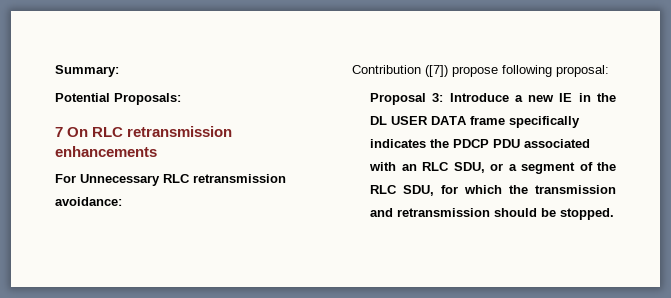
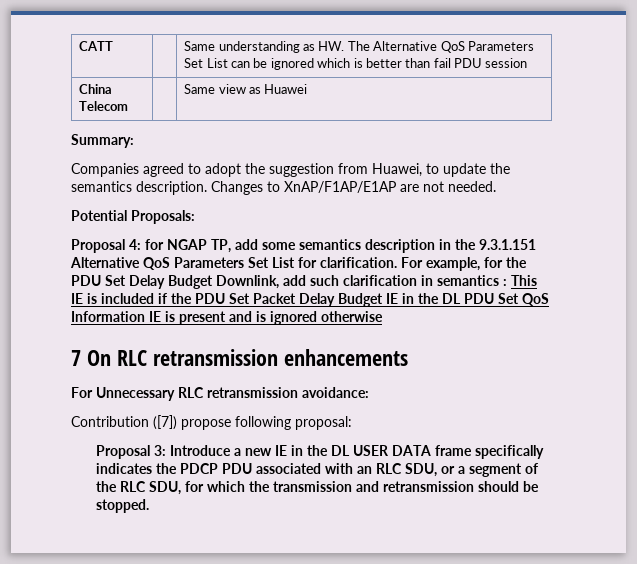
+ CATT | | Same understanding as HW. The Alternative QoS Parameters Set List can be ignored which is better than fail PDU session
+ China Telecom | | Same view as Huawei
  Summary:
+ Companies agreed to adopt the suggestion from Huawei, to update the semantics description. Changes to XnAP/F1AP/E1AP are not needed.
  Potential Proposals:
+ Proposal 4: for NGAP TP, add some semantics description in the 9.3.1.151 Alternative QoS Parameters Set List for clarification. For example, for the PDU Set Delay Budget Downlink, add such clarification in semantics : This IE is included if the PDU Set Packet Delay Budget IE in the DL PDU Set QoS Information IE is present and is ignored otherwise

